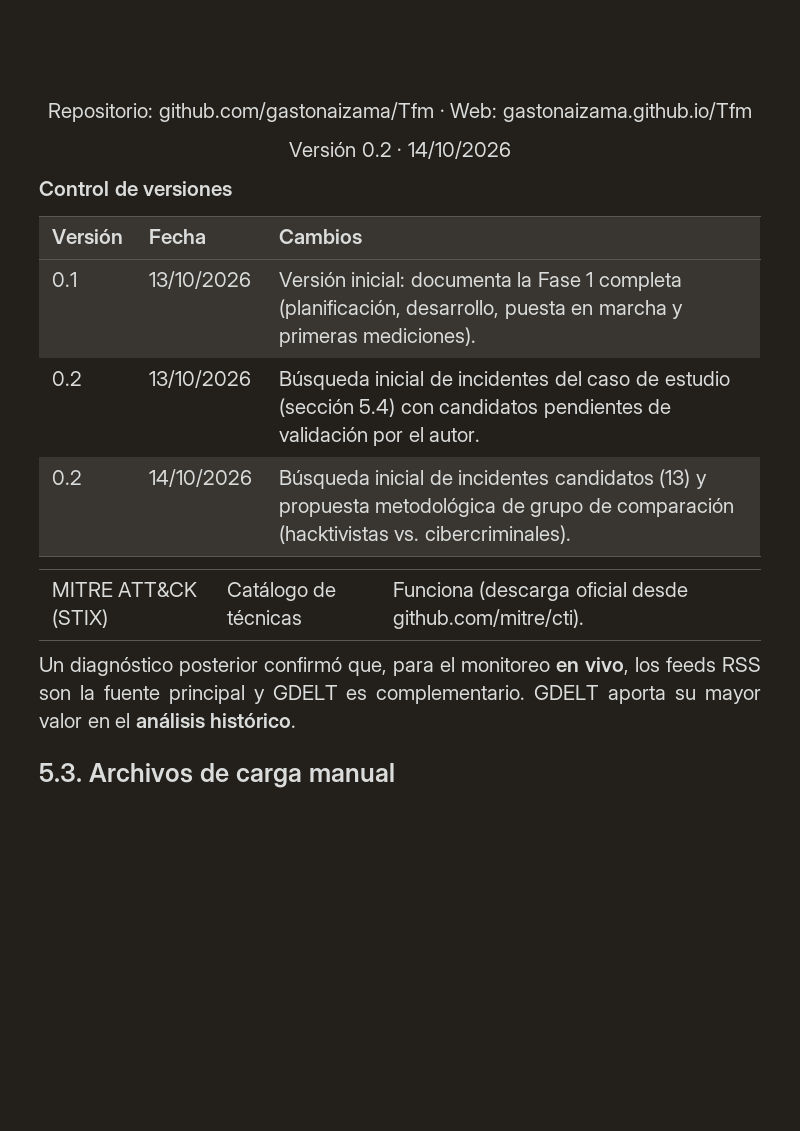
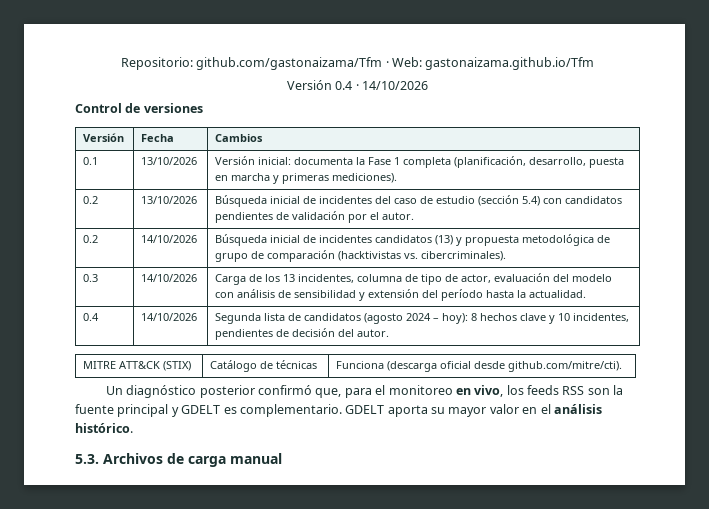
- Versión 0.2 · 14/10/2026
+ Versión 0.4 · 14/10/2026
+ 0.3 | 14/10/2026 | Carga de los 13 incidentes, columna de tipo de actor, evaluación del modelo con análisis de sensibilidad y extensión del período hasta la actualidad.
+ 0.4 | 14/10/2026 | Segunda lista de candidatos (agosto 2024 – hoy): 8 hechos clave y 10 incidentes, pendientes de decisión del autor.

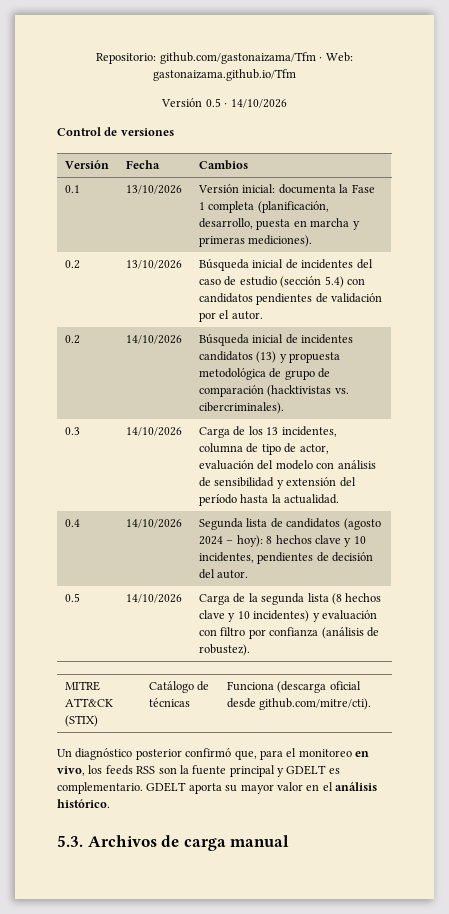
- Versión 0.4 · 14/10/2026
+ Versión 0.5 · 14/10/2026
+ 0.5 | 14/10/2026 | Carga de la segunda lista (8 hechos clave y 10 incidentes) y evaluación con filtro por confianza (análisis de robustez).

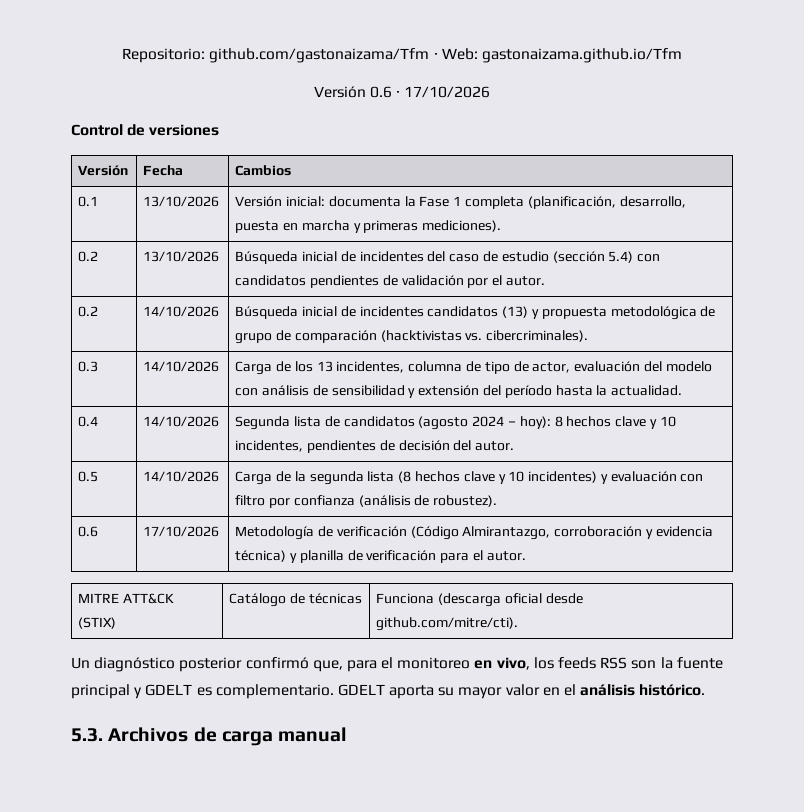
- Versión 0.5 · 14/10/2026
+ Versión 0.6 · 17/10/2026
+ 0.6 | 17/10/2026 | Metodología de verificación (Código Almirantazgo, corroboración y evidencia técnica) y planilla de verificación para el autor.

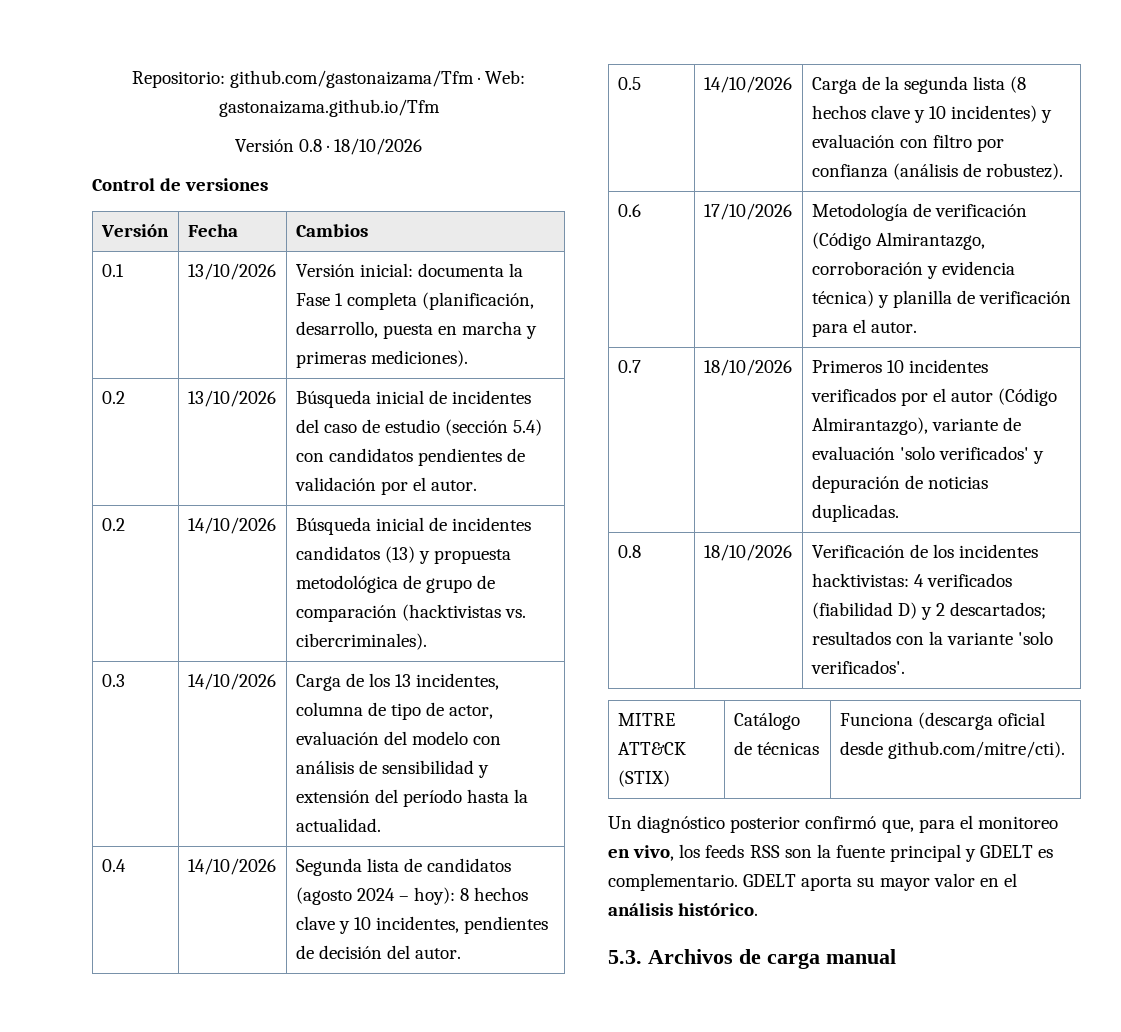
- Versión 0.6 · 17/10/2026
+ Versión 0.8 · 18/10/2026
+ 0.7 | 18/10/2026 | Primeros 10 incidentes verificados por el autor (Código Almirantazgo), variante de evaluación 'solo verificados' y depuración de noticias duplicadas.
+ 0.8 | 18/10/2026 | Verificación de los incidentes hacktivistas: 4 verificados (fiabilidad D) y 2 descartados; resultados con la variante 'solo verificados'.

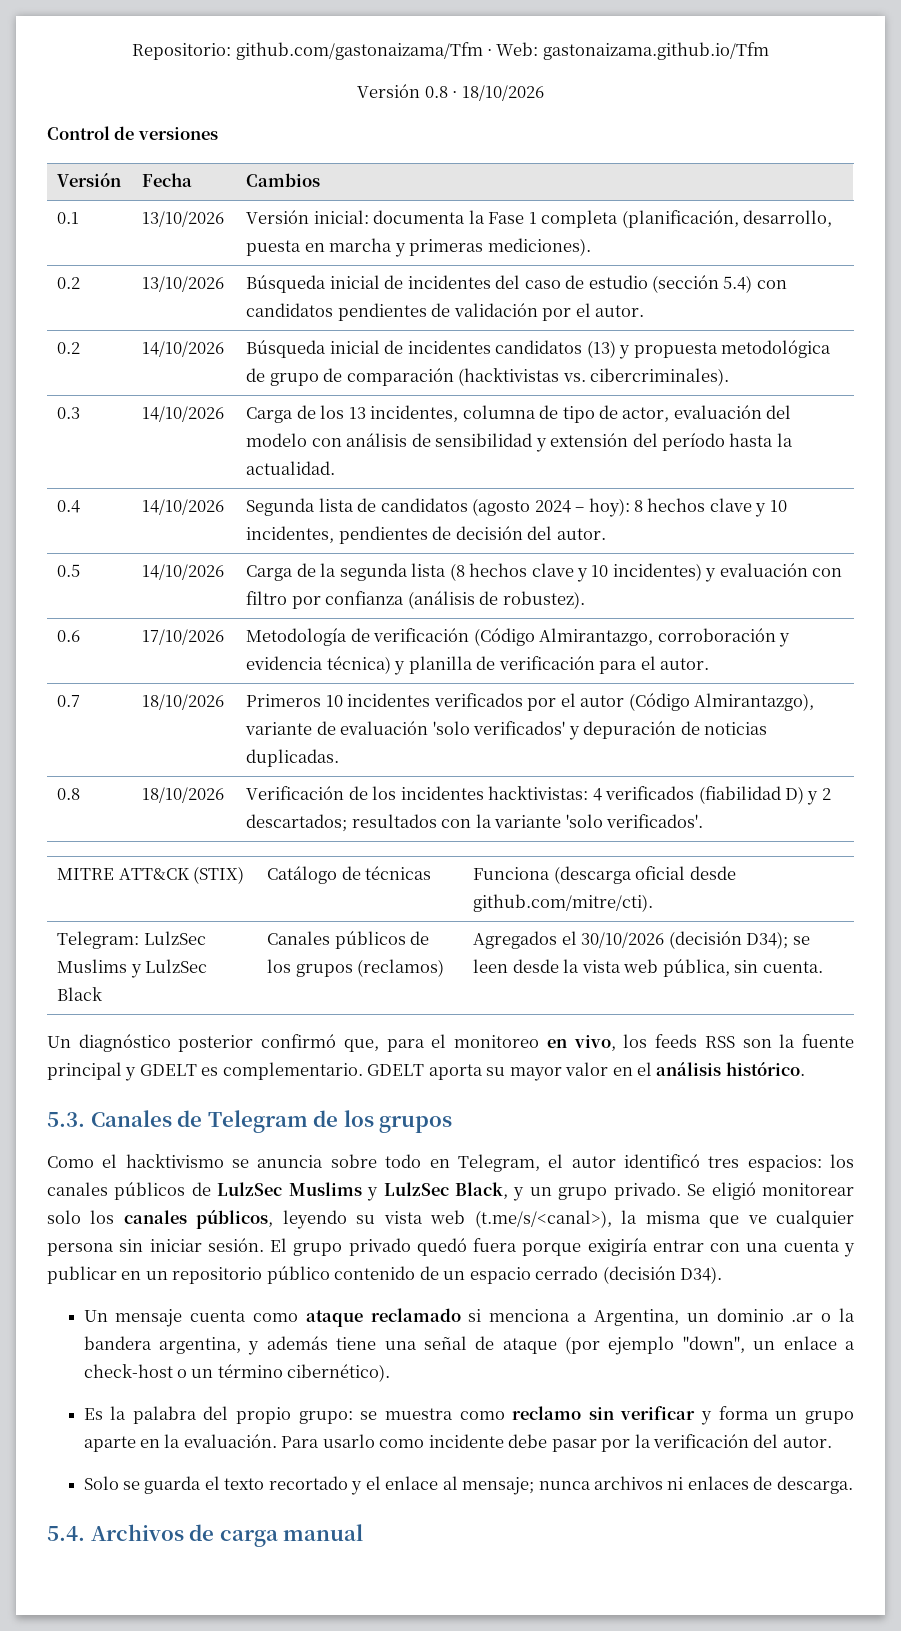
+ Telegram: LulzSec Muslims y LulzSec Black | Canales públicos de los grupos (reclamos) | Agregados el 30/10/2026 (decisión D34); se leen desde la vista web pública, sin cuenta.
- 5.3. Archivos de carga manual
+ 5.3. Canales de Telegram de los grupos
+ Como el hacktivismo se anuncia sobre todo en Telegram, el autor identificó tres espacios: los canales públicos de LulzSec Muslims y LulzSec Black, y un grupo privado. Se eligió monitorear solo los canales públicos, leyendo su vista web (t.me/s/<canal>), la misma que ve cualquier persona sin iniciar sesión. El grupo privado quedó fuera porque exigiría entrar con una cuenta y publicar en un repositorio público contenido de un espacio cerrado (decisión D34).
+ Un mensaje cuenta como ataque reclamado si menciona a Argentina, un dominio .ar o la bandera argentina, y además tiene una señal de ataque (por ejemplo "down", un enlace a check-host o un término cibernético).
+ Es la palabra del propio grupo: se muestra como reclamo sin verificar y forma un grupo aparte en la evaluación. Para usarlo como incidente debe pasar por la verificación del autor.
+ Solo se guarda el texto recortado y el enlace al mensaje; nunca archivos ni enlaces de descarga.
+ 5.4. Archivos de carga manual

